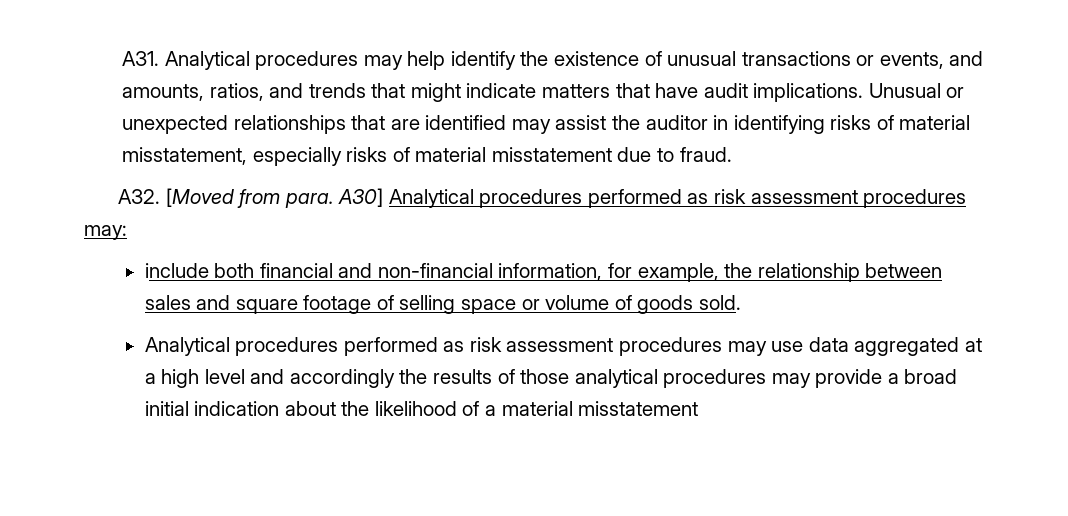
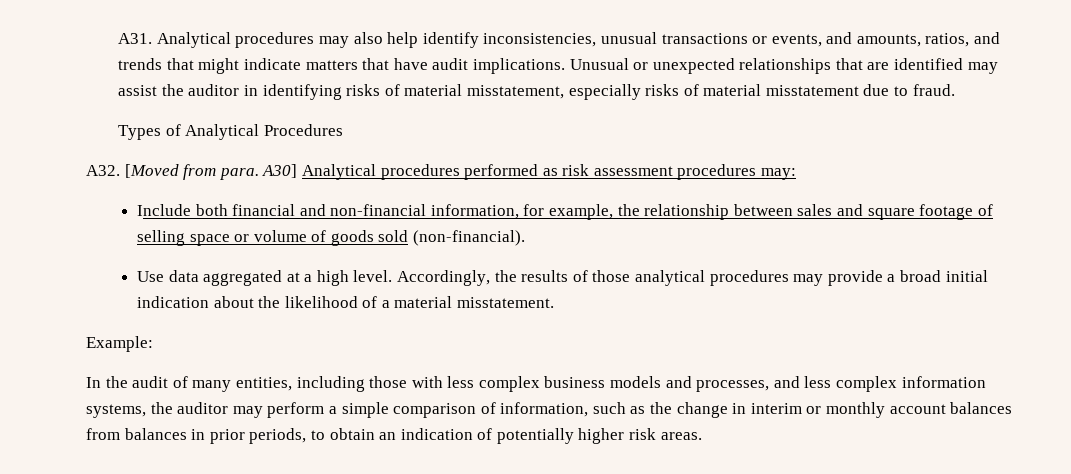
- A31. Analytical procedures may help identify the existence of unusual transactions or events, and amounts, ratios, and trends that might indicate matters that have audit implications.
+ A31. Analytical procedures may also help identify inconsistencies, unusual transactions or events, and amounts, ratios, and trends that might indicate matters that have audit implications.
+ Types of Analytical Procedures
- include both financial and non-financial information, for example, the relationship between sales and square footage of selling space or volume of goods sold.
- Analytical procedures performed as risk assessment procedures may use data aggregated at a high level and accordingly the results of those analytical procedures may provide a broad initial indication about the likelihood of a material misstatement
+ Include both financial and non-financial information, for example, the relationship between sales and square footage of selling space or volume of goods sold (non-financial).
+ Use data aggregated at a high level. Accordingly, the results of those analytical procedures may provide a broad initial indication about the likelihood of a material misstatement.
+ Example:
+ In the audit of many entities, including those with less complex business models and processes, and less complex information systems, the auditor may perform a simple comparison of information, such as the change in interim or monthly account balances from balances in prior periods, to obtain an indication of potentially higher risk areas.

